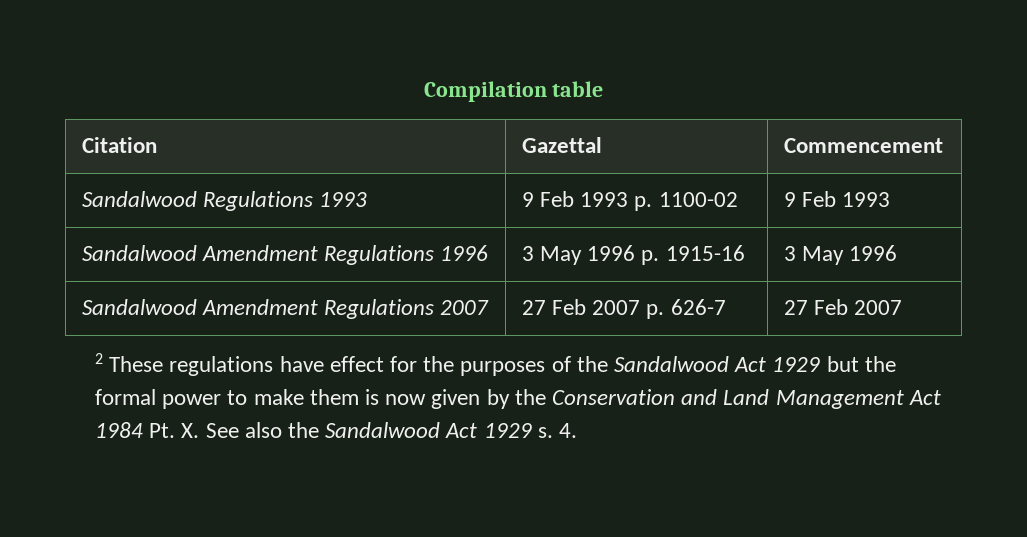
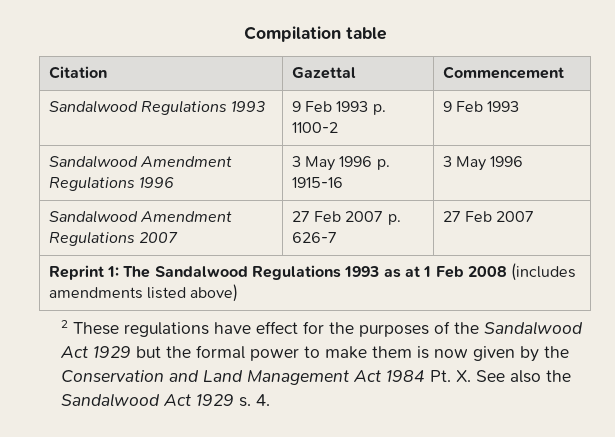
- Sandalwood Regulations 1993 | 9 Feb 1993 p. 1100-02 | 9 Feb 1993
+ Sandalwood Regulations 1993 | 9 Feb 1993 p. 1100-2 | 9 Feb 1993
+ Reprint 1: The Sandalwood Regulations 1993 as at 1 Feb 2008 (includes amendments listed above)

